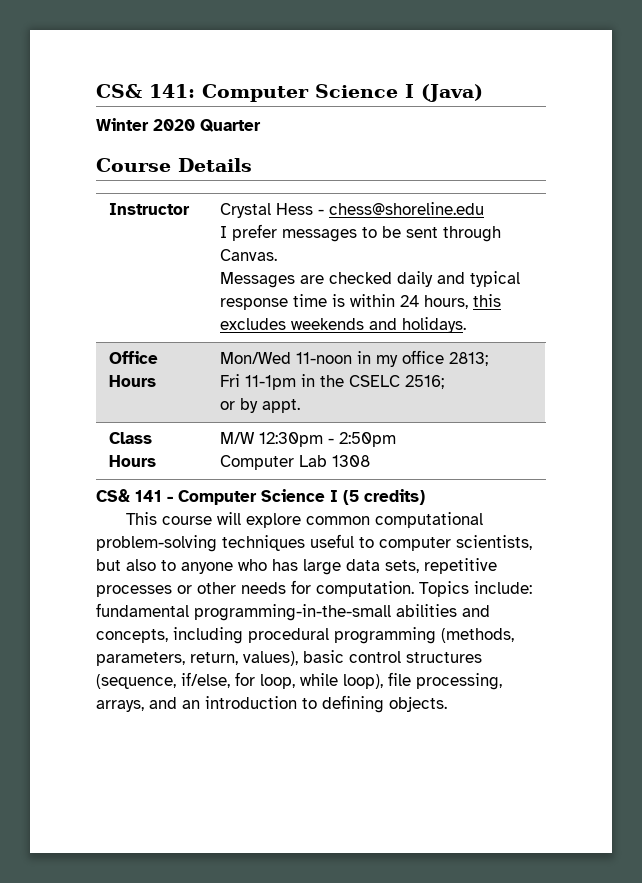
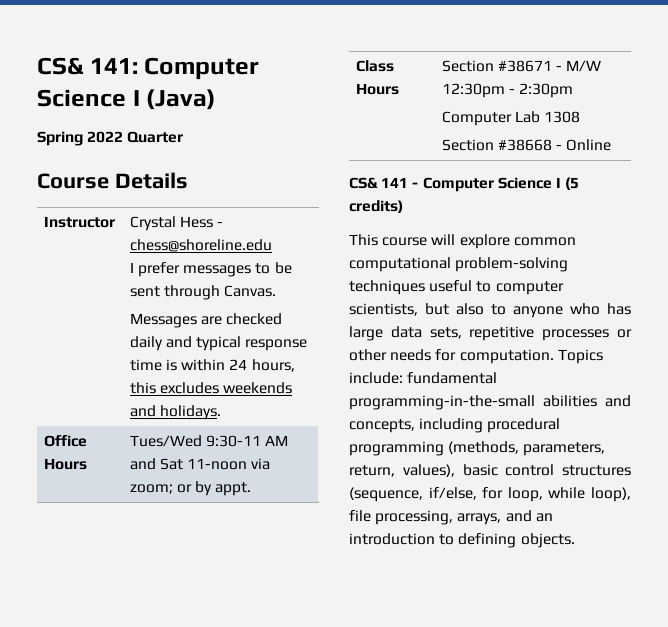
- Winter 2020 Quarter
+ Spring 2022 Quarter
- Office Hours | Mon/Wed 11-noon in my office 2813;
- Fri 11-1pm in the CSELC 2516;
- or by appt.
+ Office Hours | Tues/Wed 9:30-11 AM and Sat 11-noon via zoom; or by appt.
- Class Hours | M/W 12:30pm - 2:50pm
+ Class Hours | Section #38671 - M/W 12:30pm - 2:30pm
  Computer Lab 1308
+ Section #38668 - Online

